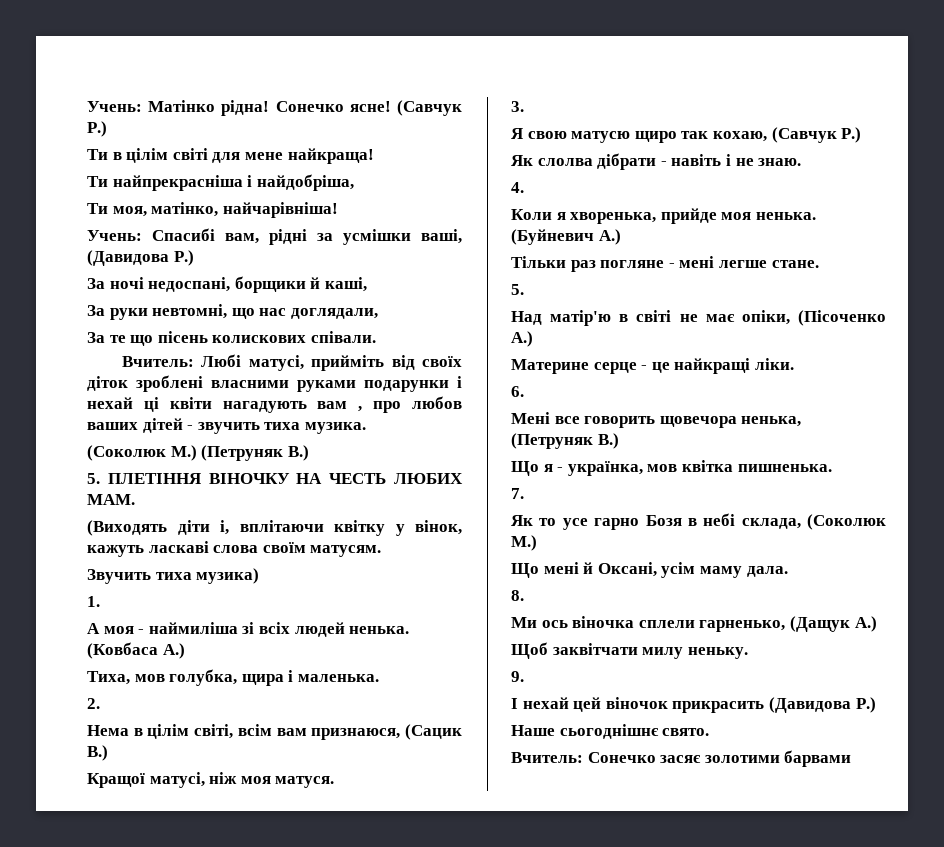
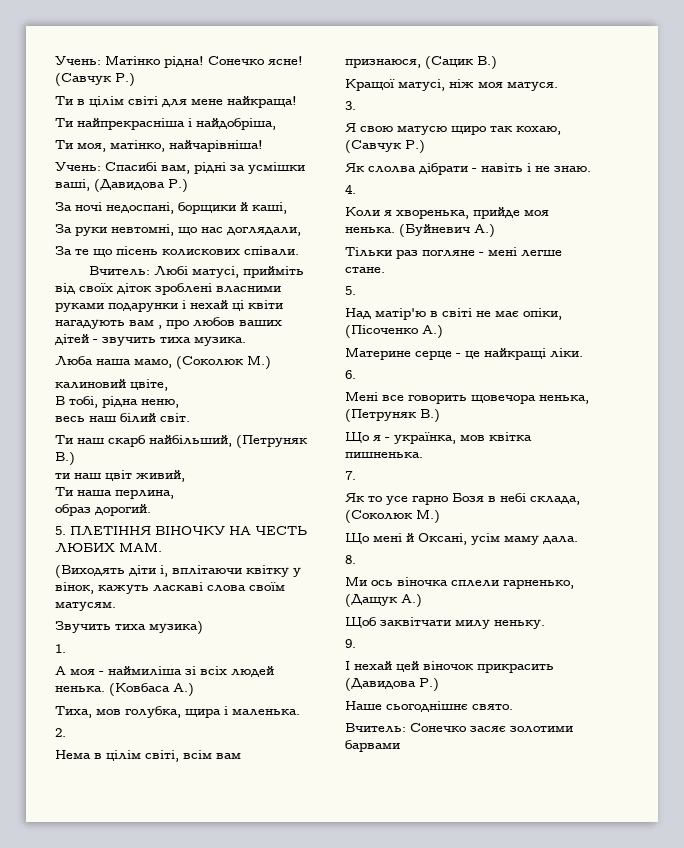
- (Соколюк М.) (Петруняк В.)
+ Люба наша мамо, (Соколюк М.)
+ калиновий цвіте,
+ В тобі, рідна неню,
+ весь наш білий світ.
+ Ти наш скарб найбільший, (Петруняк В.)
+ ти наш цвіт живий,
+ Ти наша перлина,
+ образ дорогий.

